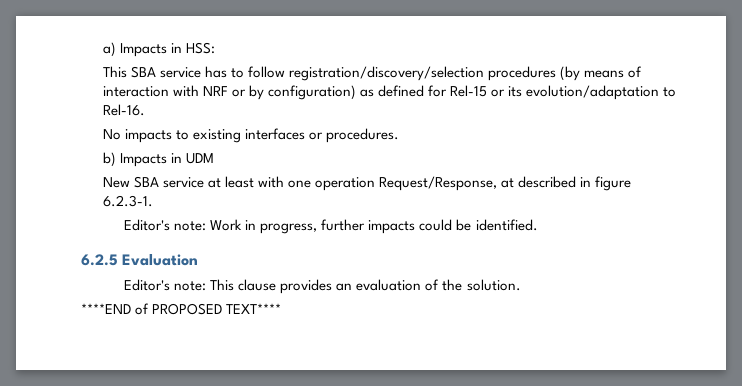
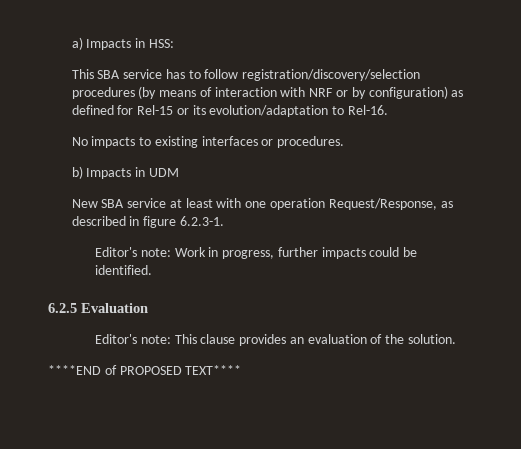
- New SBA service at least with one operation Request/Response, at described in figure 6.2.3-1.
+ New SBA service at least with one operation Request/Response, as described in figure 6.2.3-1.

